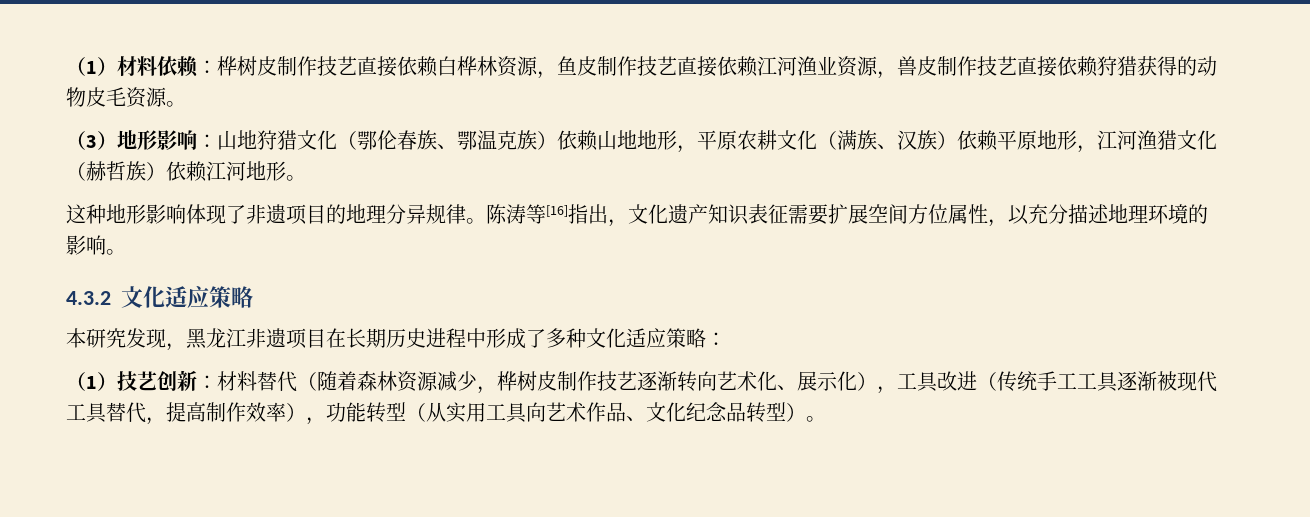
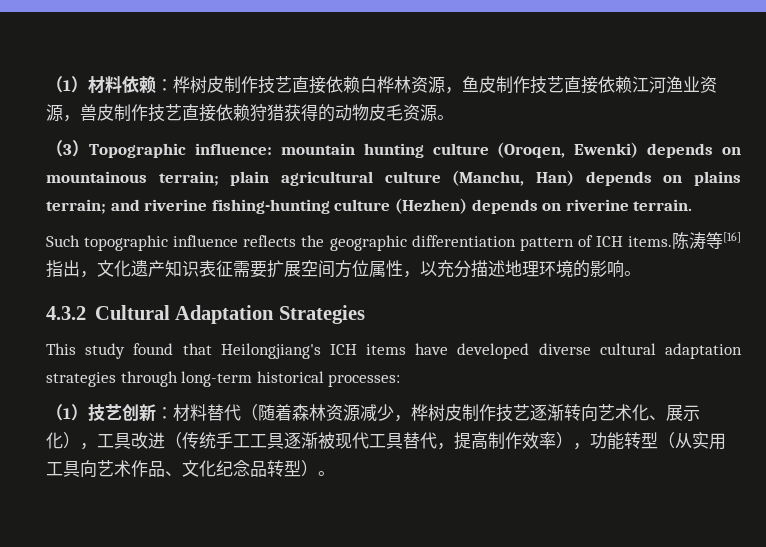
- （3）地形影响：山地狩猎文化（鄂伦春族、鄂温克族）依赖山地地形，平原农耕文化（满族、汉族）依赖平原地形，江河渔猎文化（赫哲族）依赖江河地形。
- 这种地形影响体现了非遗项目的地理分异规律。
+ （3）Topographic influence: mountain hunting culture (Oroqen, Ewenki) depends on mountainous terrain; plain agricultural culture (Manchu, Han) depends on plains terrain; and riverine fishing-hunting culture (Hezhen) depends on riverine terrain.
+ Such topographic influence reflects the geographic differentiation pattern of ICH items.
- 4.3.2文化适应策略
- 本研究发现，黑龙江非遗项目在长期历史进程中形成了多种文化适应策略：
+ 4.3.2 Cultural Adaptation Strategies
+ This study found that Heilongjiang's ICH items have developed diverse cultural adaptation strategies through long-term historical processes:

